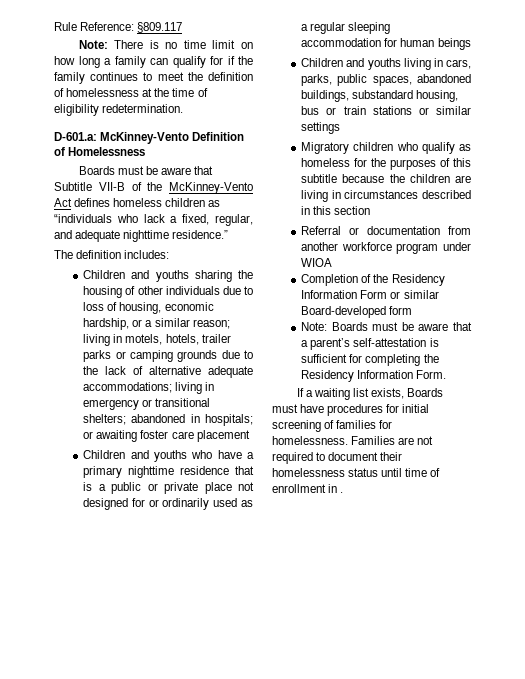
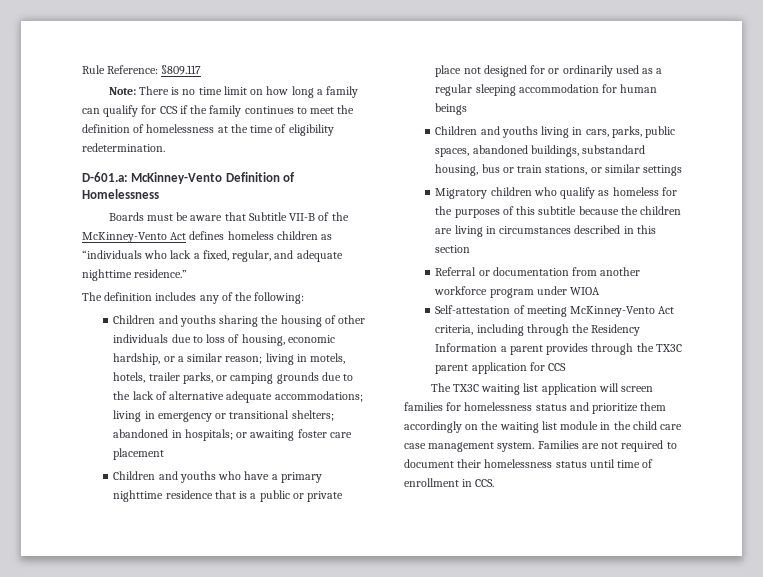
- Note: There is no time limit on how long a family can qualify for if the family continues to meet the definition of homelessness at the time of eligibility redetermination.
+ Note: There is no time limit on how long a family can qualify for CCS if the family continues to meet the definition of homelessness at the time of eligibility redetermination.
- The definition includes:
+ The definition includes any of the following:
- Children and youths sharing the housing of other individuals due to loss of housing, economic hardship, or a similar reason; living in motels, hotels, trailer parks or camping grounds due to the lack of alternative adequate accommodations; living in emergency or transitional shelters; abandoned in hospitals; or awaiting foster care placement
+ Children and youths sharing the housing of other individuals due to loss of housing, economic hardship, or a similar reason; living in motels, hotels, trailer parks, or camping grounds due to the lack of alternative adequate accommodations; living in emergency or transitional shelters; abandoned in hospitals; or awaiting foster care placement
- Children and youths living in cars, parks, public spaces, abandoned buildings, substandard housing, bus or train stations or similar settings
+ Children and youths living in cars, parks, public spaces, abandoned buildings, substandard housing, bus or train stations, or similar settings
- Completion of the Residency Information Form or similar Board-developed form
- Note: Boards must be aware that a parent’s self-attestation is sufficient for completing the Residency Information Form.
- If a waiting list exists, Boards must have procedures for initial screening of families for homelessness.
+ Self-attestation of meeting McKinney-Vento Act criteria, including through the Residency Information a parent provides through the TX3C parent application for CCS
+ The TX3C waiting list application will screen families for homelessness status and prioritize them accordingly on the waiting list module in the child care case management system.
- Families are not required to document their homelessness status until time of enrollment in .
+ Families are not required to document their homelessness status until time of enrollment in CCS.

